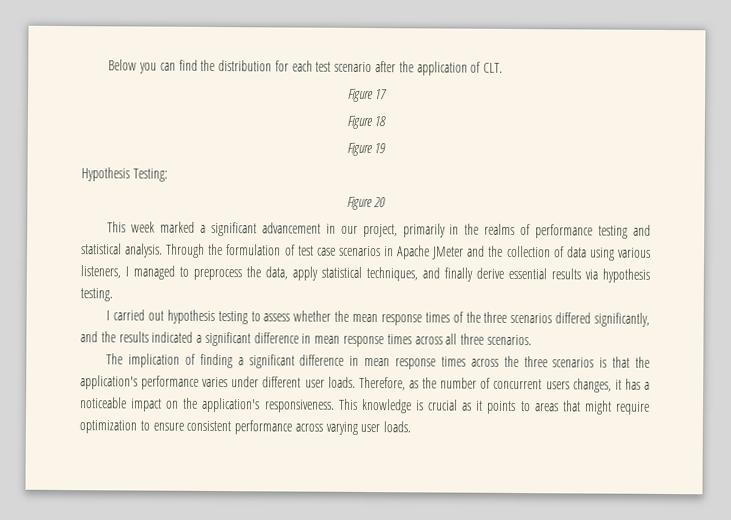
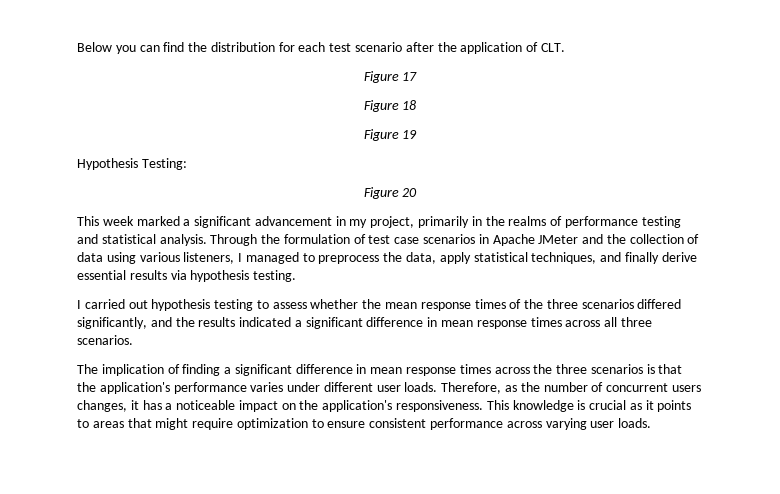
- This week marked a significant advancement in our project, primarily in the realms of performance testing and statistical analysis.
+ This week marked a significant advancement in my project, primarily in the realms of performance testing and statistical analysis.

